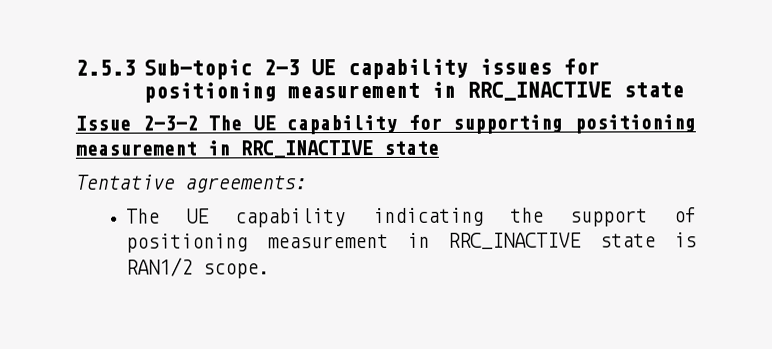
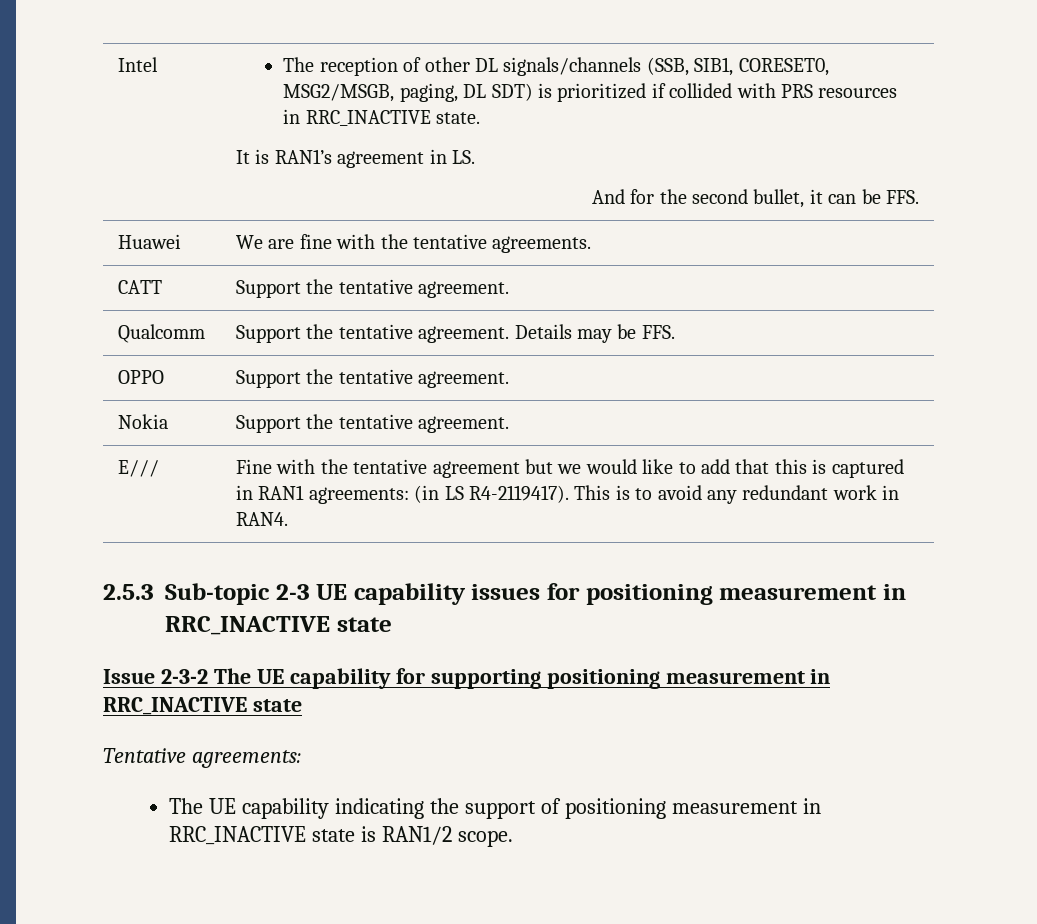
+ Intel | The reception of other DL signals/channels (SSB, SIB1, CORESET0, MSG2/MSGB, paging, DL SDT) is prioritized if collided with PRS resources in RRC_INACTIVE state.
+ It is RAN1’s agreement in LS.
+ And for the second bullet, it can be FFS.
+ Huawei | We are fine with the tentative agreements.
+ CATT | Support the tentative agreement.
+ Qualcomm | Support the tentative agreement. Details may be FFS.
+ OPPO | Support the tentative agreement.
+ Nokia | Support the tentative agreement.
+ E/// | Fine with the tentative agreement but we would like to add that this is captured in RAN1 agreements: (in LS R4-2119417). This is to avoid any redundant work in RAN4.

